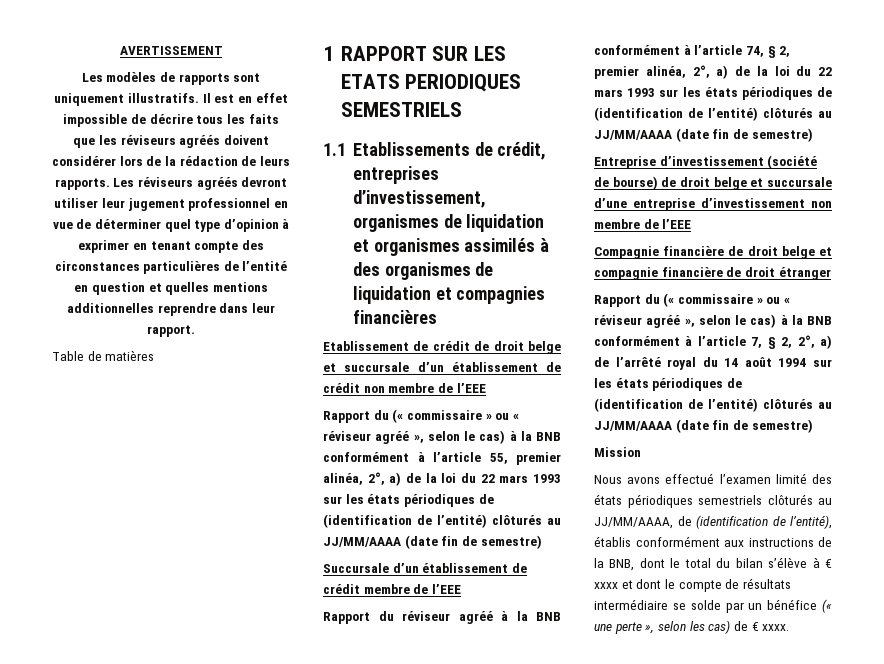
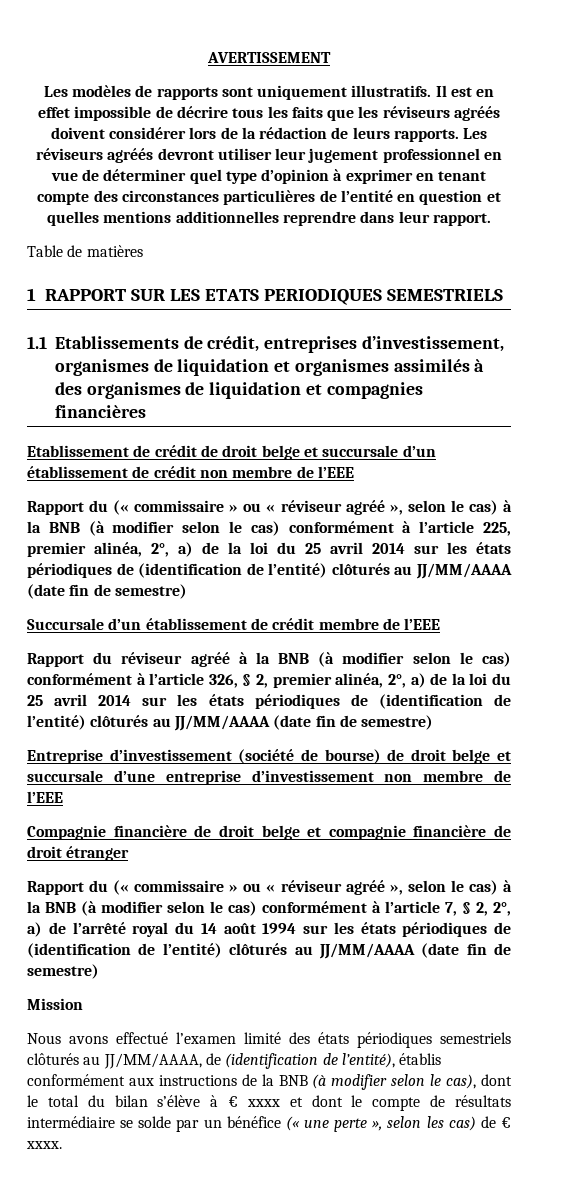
- Rapport du (« commissaire » ou « réviseur agréé », selon le cas) à la BNB conformément à l’article 55, premier alinéa, 2°, a) de la loi du 22 mars 1993 sur les états périodiques de (identification de l’entité) clôturés au JJ/MM/AAAA (date fin de semestre)
+ Rapport du (« commissaire » ou « réviseur agréé », selon le cas) à la BNB (à modifier selon le cas) conformément à l’article 225, premier alinéa, 2°, a) de la loi du 25 avril 2014 sur les états périodiques de (identification de l’entité) clôturés au JJ/MM/AAAA (date fin de semestre)
- Rapport du réviseur agréé à la BNB conformément à l’article 74, § 2, premier alinéa, 2°, a) de la loi du 22 mars 1993 sur les états périodiques de (identification de l’entité) clôturés au JJ/MM/AAAA (date fin de semestre)
+ Rapport du réviseur agréé à la BNB (à modifier selon le cas) conformément à l’article 326, § 2, premier alinéa, 2°, a) de la loi du 25 avril 2014 sur les états périodiques de (identification de l’entité) clôturés au JJ/MM/AAAA (date fin de semestre)
- Rapport du (« commissaire » ou « réviseur agréé », selon le cas) à la BNB conformément à l’article 7, § 2, 2°, a) de l’arrêté royal du 14 août 1994 sur les états périodiques de (identification de l’entité) clôturés au JJ/MM/AAAA (date fin de semestre)
+ Rapport du (« commissaire » ou « réviseur agréé », selon le cas) à la BNB (à modifier selon le cas) conformément à l’article 7, § 2, 2°, a) de l’arrêté royal du 14 août 1994 sur les états périodiques de (identification de l’entité) clôturés au JJ/MM/AAAA (date fin de semestre)
- Nous avons effectué l’examen limité des états périodiques semestriels clôturés au JJ/MM/AAAA, de (identification de l’entité), établis conformément aux instructions de la BNB, dont le total du bilan s’élève à € xxxx et dont le compte de résultats intermédiaire se solde par un bénéfice (« une perte », selon les cas) de € xxxx.
+ Nous avons effectué l’examen limité des états périodiques semestriels clôturés au JJ/MM/AAAA, de (identification de l’entité), établis conformément aux instructions de la BNB (à modifier selon le cas), dont le total du bilan s’élève à € xxxx et dont le compte de résultats intermédiaire se solde par un bénéfice (« une perte », selon les cas) de € xxxx.

